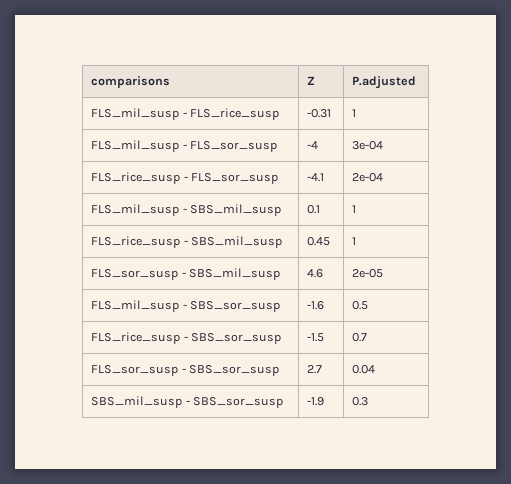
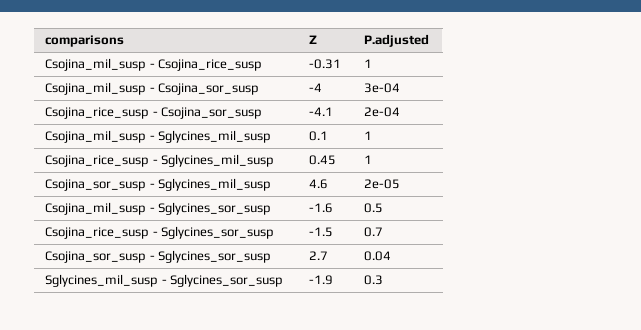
- FLS_mil_susp - FLS_rice_susp | -0.31 | 1
+ Csojina_mil_susp - Csojina_rice_susp | -0.31 | 1
- FLS_mil_susp - FLS_sor_susp | -4 | 3e-04
+ Csojina_mil_susp - Csojina_sor_susp | -4 | 3e-04
- FLS_rice_susp - FLS_sor_susp | -4.1 | 2e-04
+ Csojina_rice_susp - Csojina_sor_susp | -4.1 | 2e-04
- FLS_mil_susp - SBS_mil_susp | 0.1 | 1
+ Csojina_mil_susp - Sglycines_mil_susp | 0.1 | 1
- FLS_rice_susp - SBS_mil_susp | 0.45 | 1
+ Csojina_rice_susp - Sglycines_mil_susp | 0.45 | 1
- FLS_sor_susp - SBS_mil_susp | 4.6 | 2e-05
+ Csojina_sor_susp - Sglycines_mil_susp | 4.6 | 2e-05
- FLS_mil_susp - SBS_sor_susp | -1.6 | 0.5
+ Csojina_mil_susp - Sglycines_sor_susp | -1.6 | 0.5
- FLS_rice_susp - SBS_sor_susp | -1.5 | 0.7
+ Csojina_rice_susp - Sglycines_sor_susp | -1.5 | 0.7
- FLS_sor_susp - SBS_sor_susp | 2.7 | 0.04
+ Csojina_sor_susp - Sglycines_sor_susp | 2.7 | 0.04
- SBS_mil_susp - SBS_sor_susp | -1.9 | 0.3
+ Sglycines_mil_susp - Sglycines_sor_susp | -1.9 | 0.3

